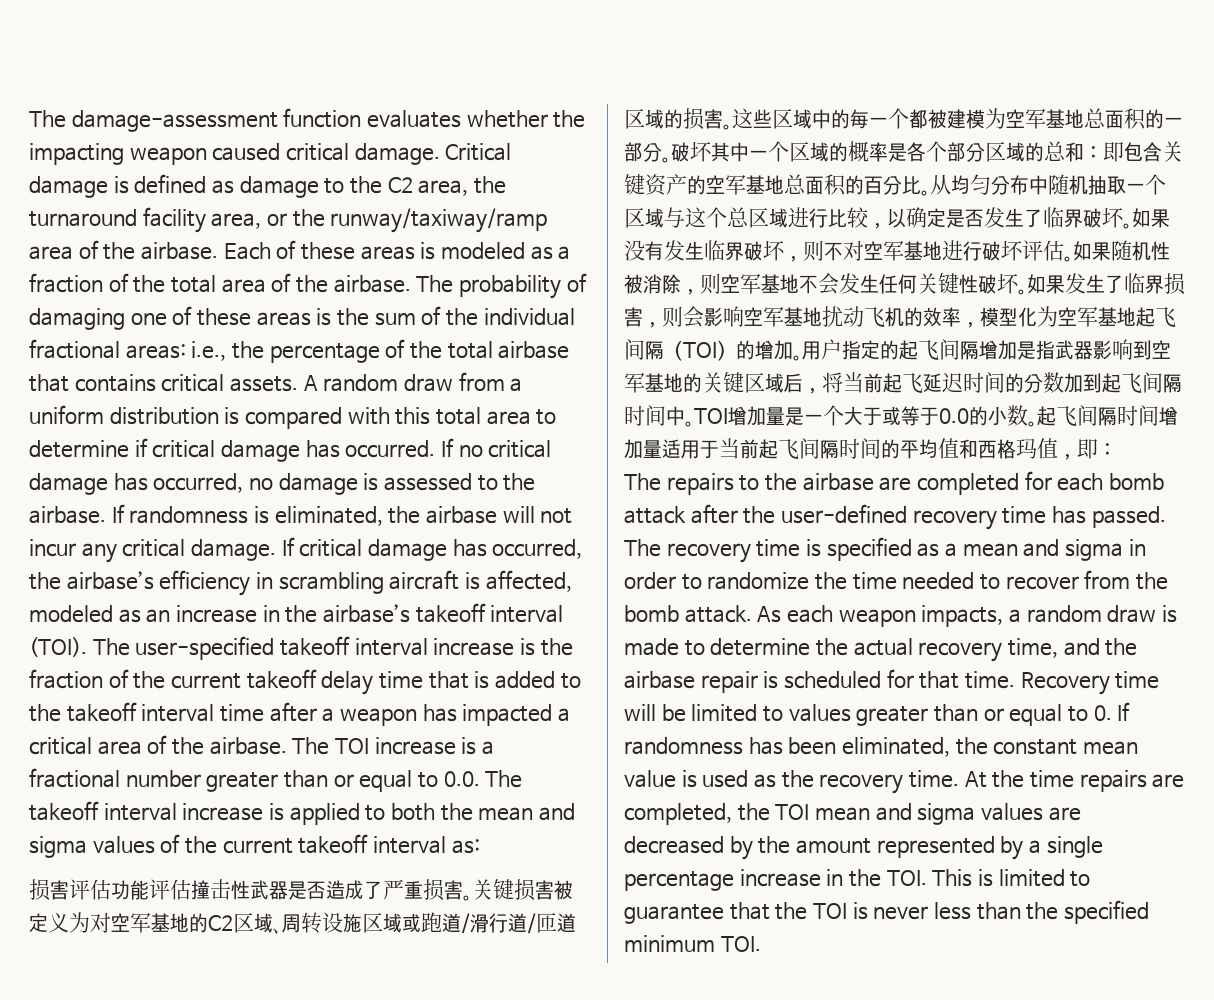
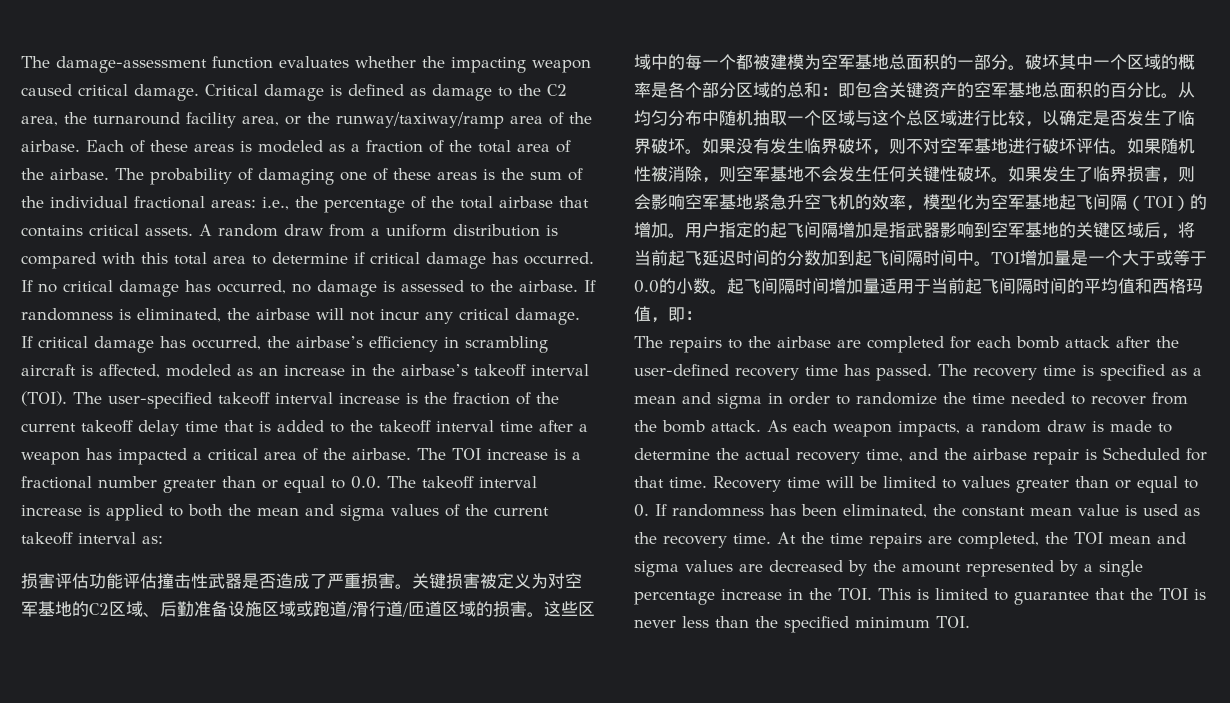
- 关键损害被定义为对空军基地的C2区域、周转设施区域或跑道/滑行道/匝道区域的损害。
+ 关键损害被定义为对空军基地的C2区域、后勤准备设施区域或跑道/滑行道/匝道区域的损害。
- 如果发生了临界损害，则会影响空军基地扰动飞机的效率，模型化为空军基地起飞间隔（TOI）的增加。
+ 如果发生了临界损害，则会影响空军基地紧急升空飞机的效率，模型化为空军基地起飞间隔（TOI）的增加。
- As each weapon impacts, a random draw is made to determine the actual recovery time, and the airbase repair is scheduled for that time.
+ As each weapon impacts, a random draw is made to determine the actual recovery time, and the airbase repair is Scheduled for that time.

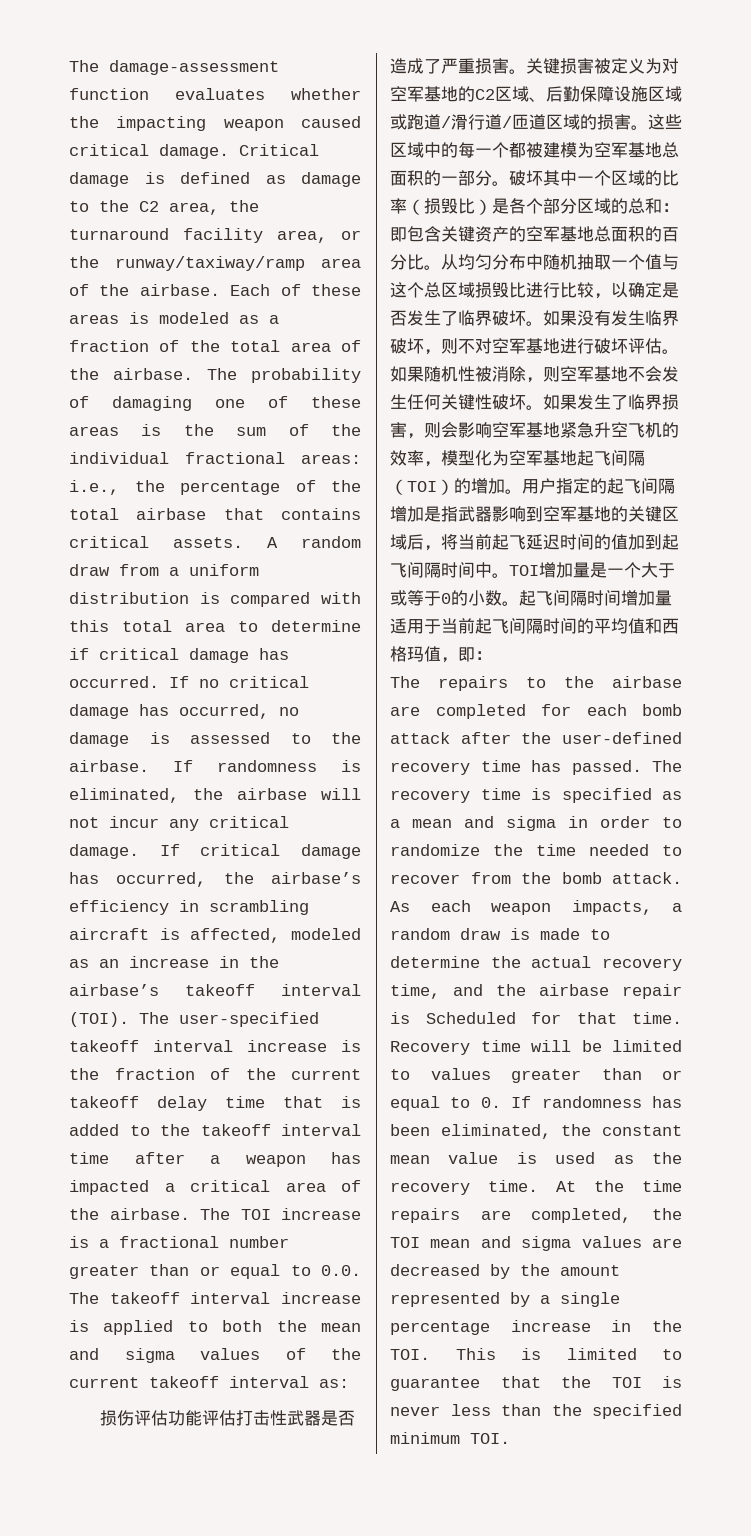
- 损害评估功能评估撞击性武器是否造成了严重损害。
+ 损伤评估功能评估打击性武器是否造成了严重损害。
- 关键损害被定义为对空军基地的C2区域、后勤准备设施区域或跑道/滑行道/匝道区域的损害。
+ 关键损害被定义为对空军基地的C2区域、后勤保障设施区域或跑道/滑行道/匝道区域的损害。
- 破坏其中一个区域的概率是各个部分区域的总和：即包含关键资产的空军基地总面积的百分比。
+ 破坏其中一个区域的比率（损毁比）是各个部分区域的总和：即包含关键资产的空军基地总面积的百分比。
- 从均匀分布中随机抽取一个区域与这个总区域进行比较，以确定是否发生了临界破坏。
+ 从均匀分布中随机抽取一个值与这个总区域损毁比进行比较，以确定是否发生了临界破坏。
- 用户指定的起飞间隔增加是指武器影响到空军基地的关键区域后，将当前起飞延迟时间的分数加到起飞间隔时间中。
+ 用户指定的起飞间隔增加是指武器影响到空军基地的关键区域后，将当前起飞延迟时间的值加到起飞间隔时间中。
- TOI增加量是一个大于或等于0.0的小数。
+ TOI增加量是一个大于或等于0的小数。

